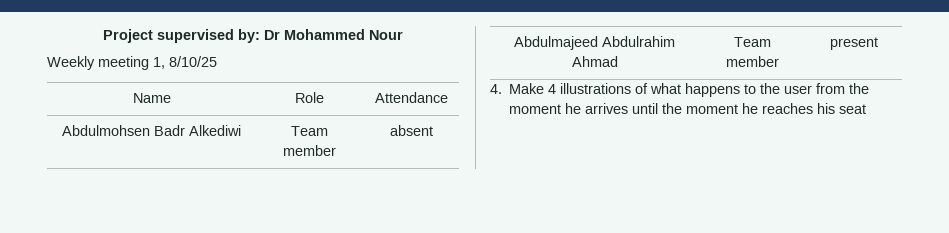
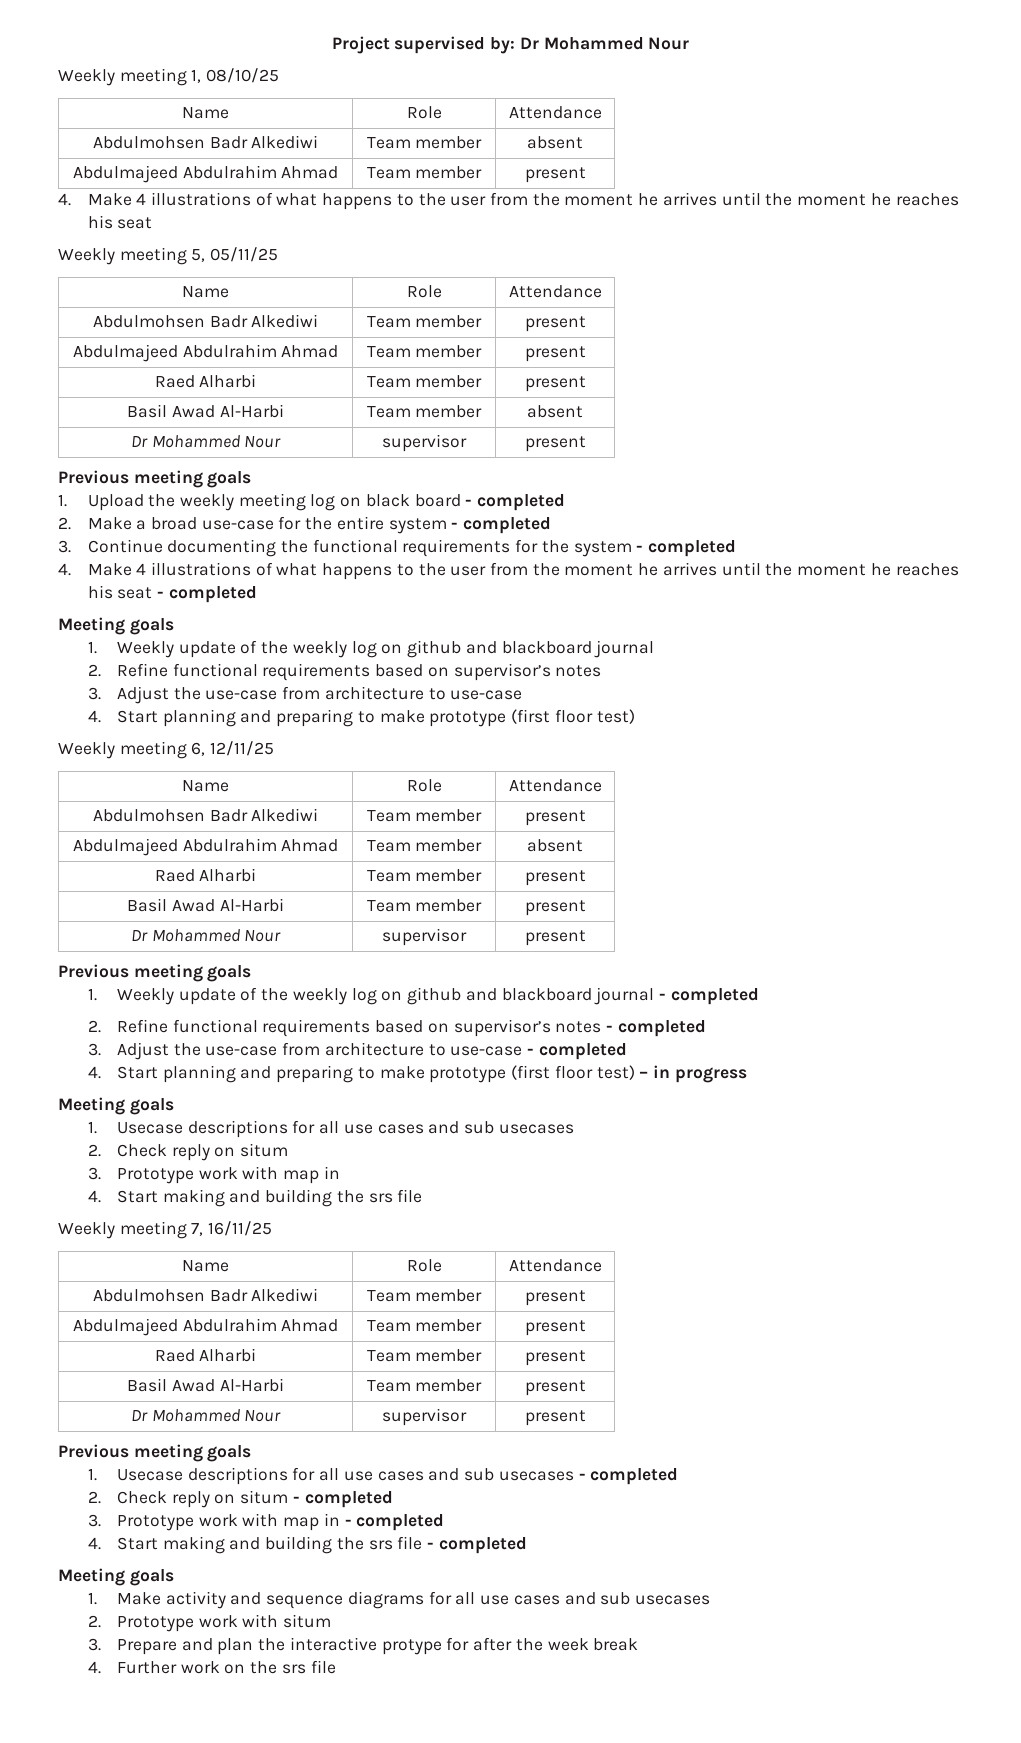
- Weekly meeting 1, 8/10/25
+ Weekly meeting 1, 08/10/25
+ Weekly meeting 5, 05/11/25
+ Name | Role | Attendance
+ Abdulmohsen Badr Alkediwi | Team member | present
+ Abdulmajeed Abdulrahim Ahmad | Team member | present
+ Raed Alharbi | Team member | present
+ Basil Awad Al-Harbi | Team member | absent
+ Dr Mohammed Nour | supervisor | present
+ Previous meeting goals
+ 1. Upload the weekly meeting log on black board - completed
+ 2. Make a broad use-case for the entire system - completed
+ 3. Continue documenting the functional requirements for the system - completed
+ 4. Make 4 illustrations of what happens to the user from the moment he arrives until the moment he reaches his seat - completed
+ Meeting goals
+ 1. Weekly update of the weekly log on github and blackboard journal
+ 2. Refine functional requirements based on supervisor’s notes
+ 3. Adjust the use-case from architecture to use-case
+ 4. Start planning and preparing to make prototype (first floor test)
+ Weekly meeting 6, 12/11/25
+ Name | Role | Attendance
+ Abdulmohsen Badr Alkediwi | Team member | present
+ Abdulmajeed Abdulrahim Ahmad | Team member | absent
+ Raed Alharbi | Team member | present
+ Basil Awad Al-Harbi | Team member | present
+ Dr Mohammed Nour | supervisor | present
+ Previous meeting goals
+ 1. Weekly update of the weekly log on github and blackboard journal - completed
+ 2. Refine functional requirements based on supervisor’s notes - completed
+ 3. Adjust the use-case from architecture to use-case - completed
+ 4. Start planning and preparing to make prototype (first floor test) – in progress
+ Meeting goals
+ 1. Usecase descriptions for all use cases and sub usecases
+ 2. Check reply on situm
+ 3. Prototype work with map in
+ 4. Start making and building the srs file
+ Weekly meeting 7, 16/11/25
+ Name | Role | Attendance
+ Abdulmohsen Badr Alkediwi | Team member | present
+ Abdulmajeed Abdulrahim Ahmad | Team member | present
+ Raed Alharbi | Team member | present
+ Basil Awad Al-Harbi | Team member | present
+ Dr Mohammed Nour | supervisor | present
+ Previous meeting goals
+ 1. Usecase descriptions for all use cases and sub usecases - completed
+ 2. Check reply on situm - completed
+ 3. Prototype work with map in - completed
+ 4. Start making and building the srs file - completed
+ Meeting goals
+ 1. Make activity and sequence diagrams for all use cases and sub usecases
+ 2. Prototype work with situm
+ 3. Prepare and plan the interactive protype for after the week break
+ 4. Further work on the srs file

